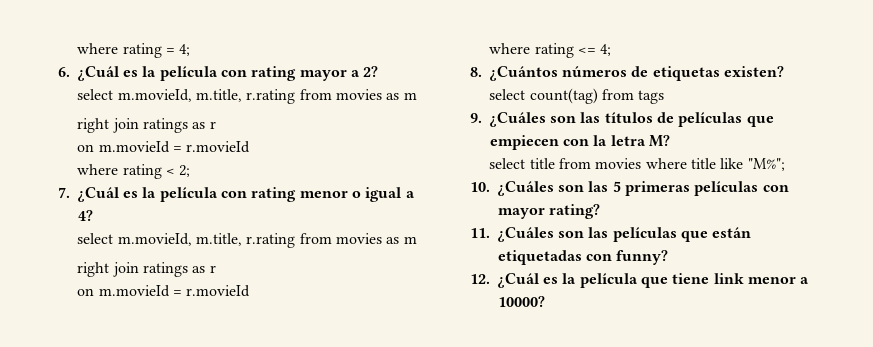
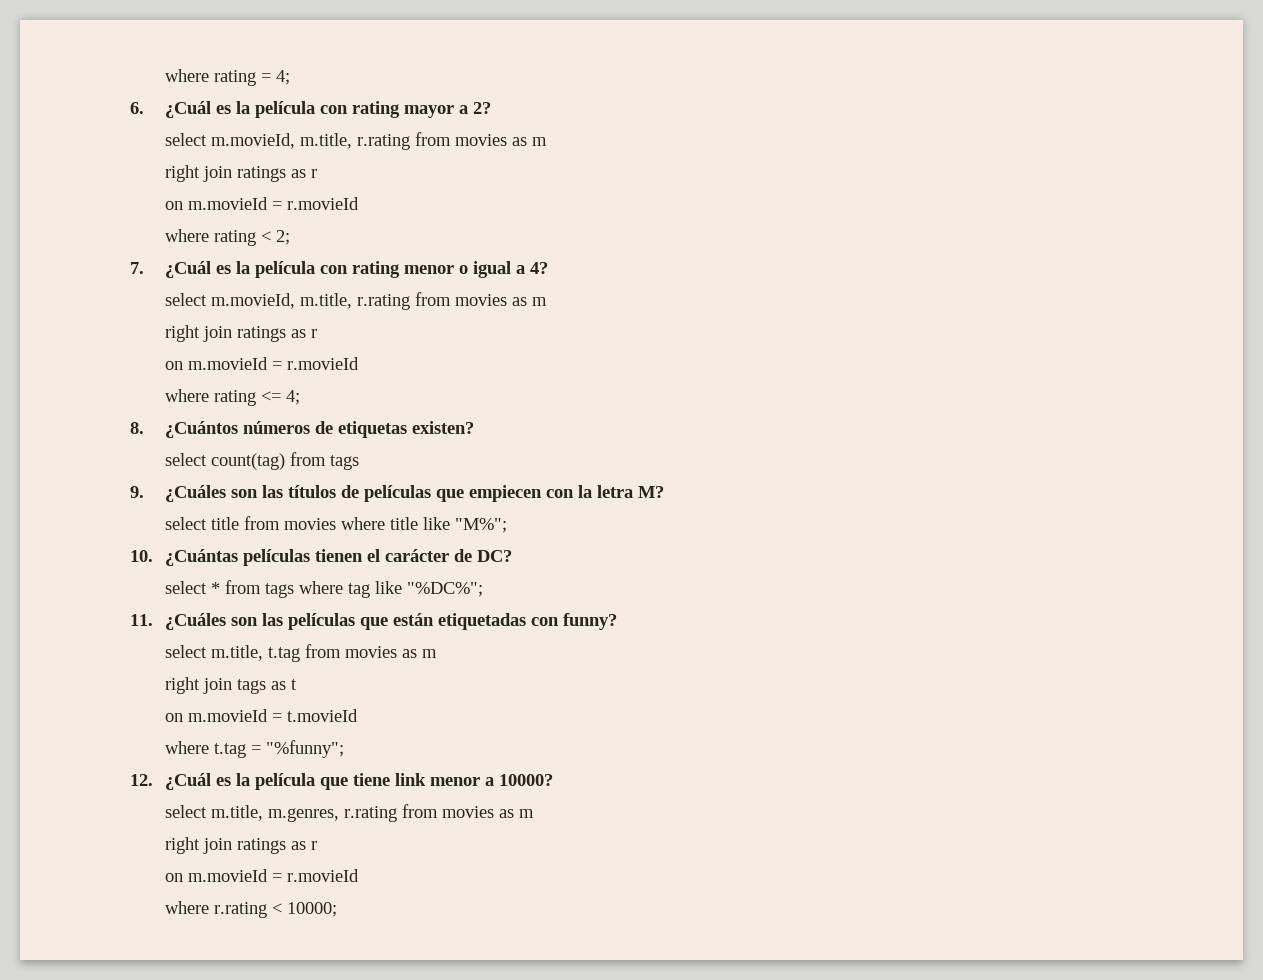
- 10. ¿Cuáles son las 5 primeras películas con mayor rating?
+ 10. ¿Cuántas películas tienen el carácter de DC?
+ select * from tags where tag like "%DC%";
+ select m.title, t.tag from movies as m
+ right join tags as t
+ on m.movieId = t.movieId
+ where t.tag = "%funny";
+ select m.title, m.genres, r.rating from movies as m
+ right join ratings as r
+ on m.movieId = r.movieId
+ where r.rating < 10000;

